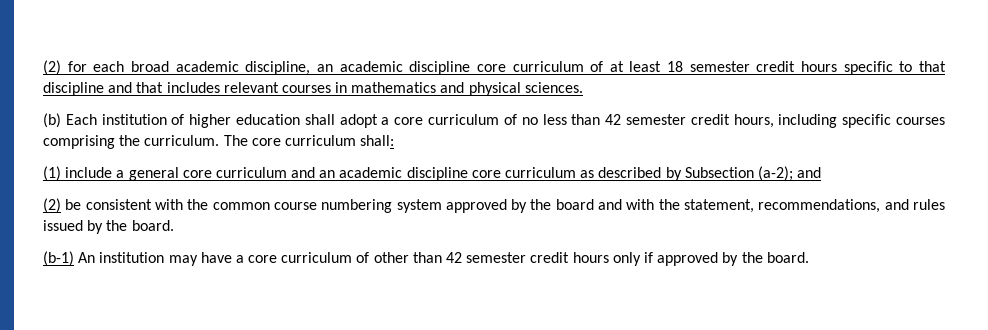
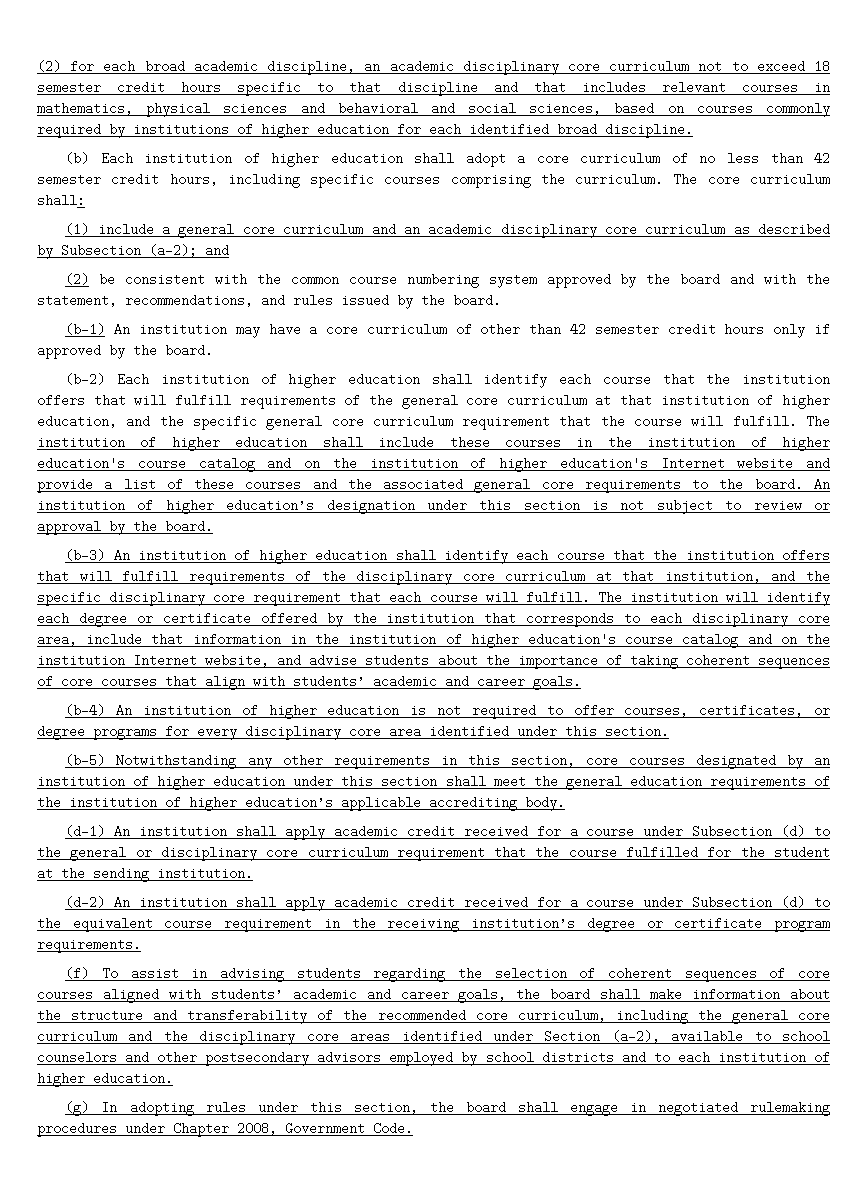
- (2) for each broad academic discipline, an academic discipline core curriculum of at least 18 semester credit hours specific to that discipline and that includes relevant courses in mathematics and physical sciences.
+ (2) for each broad academic discipline, an academic disciplinary core curriculum not to exceed 18 semester credit hours specific to that discipline and that includes relevant courses in mathematics, physical sciences and behavioral and social sciences, based on courses commonly required by institutions of higher education for each identified broad discipline.
- (1) include a general core curriculum and an academic discipline core curriculum as described by Subsection (a-2); and
+ (1) include a general core curriculum and an academic disciplinary core curriculum as described by Subsection (a-2); and
+ (b-2) Each institution of higher education shall identify each course that the institution offers that will fulfill requirements of the general core curriculum at that institution of higher education, and the specific general core curriculum requirement that the course will fulfill. The institution of higher education shall include these courses in the institution of higher education's course catalog and on the institution of higher education's Internet website and provide a list of these courses and the associated general core requirements to the board. An institution of higher education’s designation under this section is not subject to review or approval by the board.
+ (b-3) An institution of higher education shall identify each course that the institution offers that will fulfill requirements of the disciplinary core curriculum at that institution, and the specific disciplinary core requirement that each course will fulfill. The institution will identify each degree or certificate offered by the institution that corresponds to each disciplinary core area, include that information in the institution of higher education's course catalog and on the institution Internet website, and advise students about the importance of taking coherent sequences of core courses that align with students’ academic and career goals.
+ (b-4) An institution of higher education is not required to offer courses, certificates, or degree programs for every disciplinary core area identified under this section.
+ (b-5) Notwithstanding any other requirements in this section, core courses designated by an institution of higher education under this section shall meet the general education requirements of the institution of higher education’s applicable accrediting body.
+ (d-1) An institution shall apply academic credit received for a course under Subsection (d) to the general or disciplinary core curriculum requirement that the course fulfilled for the student at the sending institution.
+ (d-2) An institution shall apply academic credit received for a course under Subsection (d) to the equivalent course requirement in the receiving institution’s degree or certificate program requirements.
+ (f) To assist in advising students regarding the selection of coherent sequences of core courses aligned with students’ academic and career goals, the board shall make information about the structure and transferability of the recommended core curriculum, including the general core curriculum and the disciplinary core areas identified under Section (a-2), available to school counselors and other postsecondary advisors employed by school districts and to each institution of higher education.
+ (g) In adopting rules under this section, the board shall engage in negotiated rulemaking procedures under Chapter 2008, Government Code.

